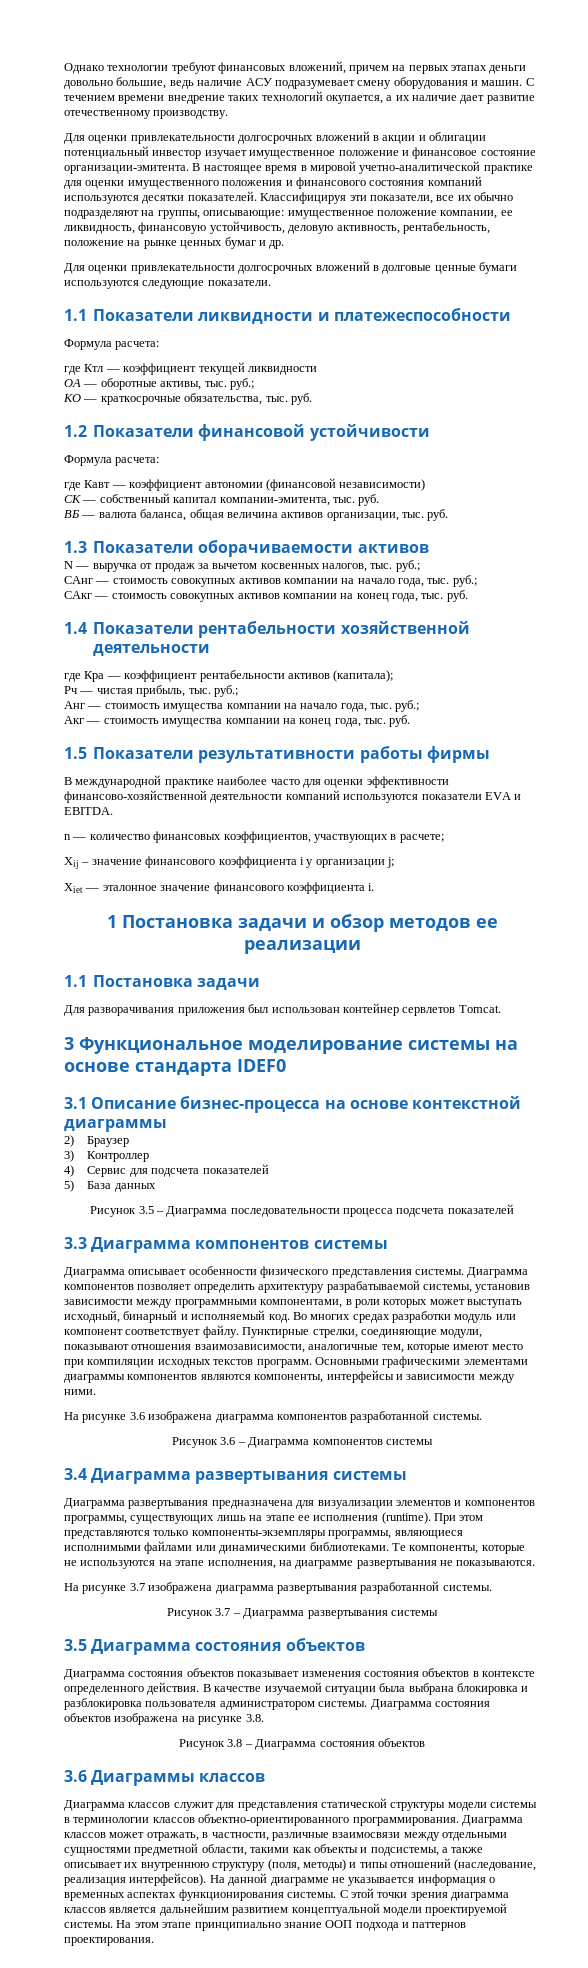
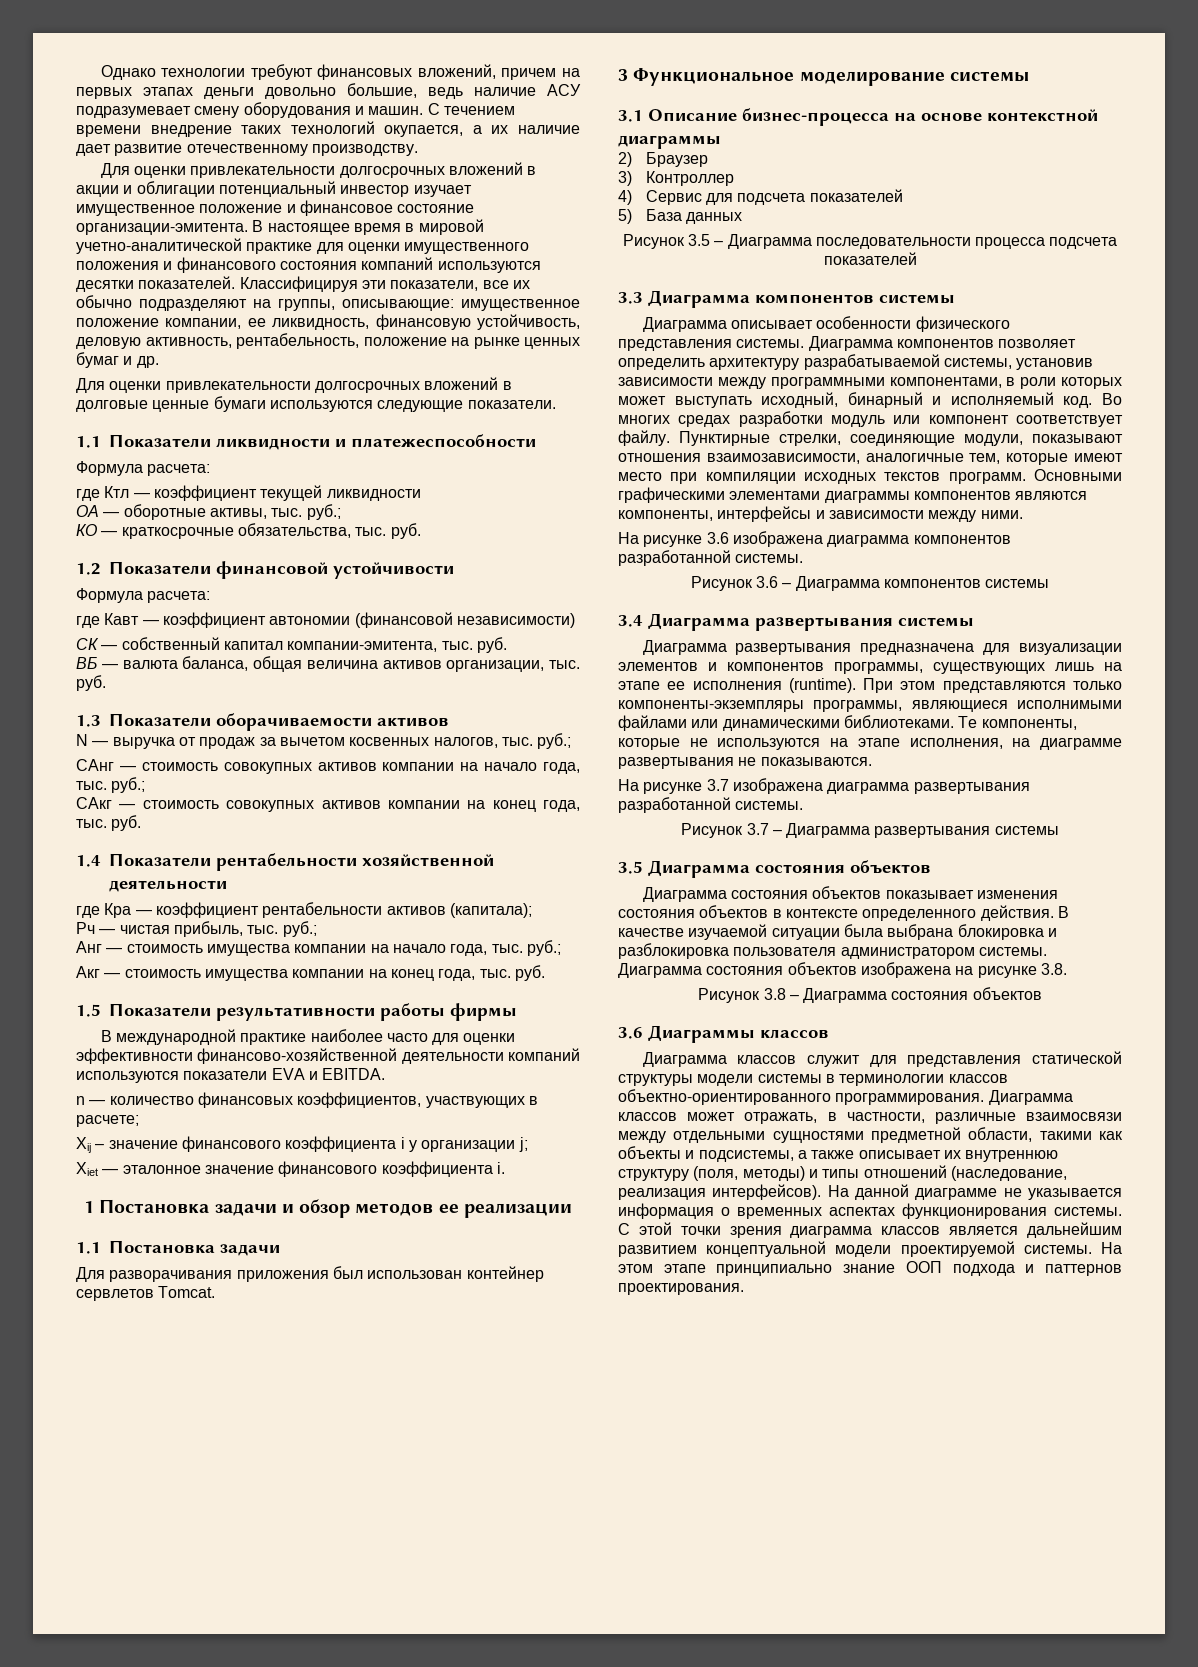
- 3 Функциональное моделирование системы на основе стандарта IDEF0
+ 3 Функциональное моделирование системы

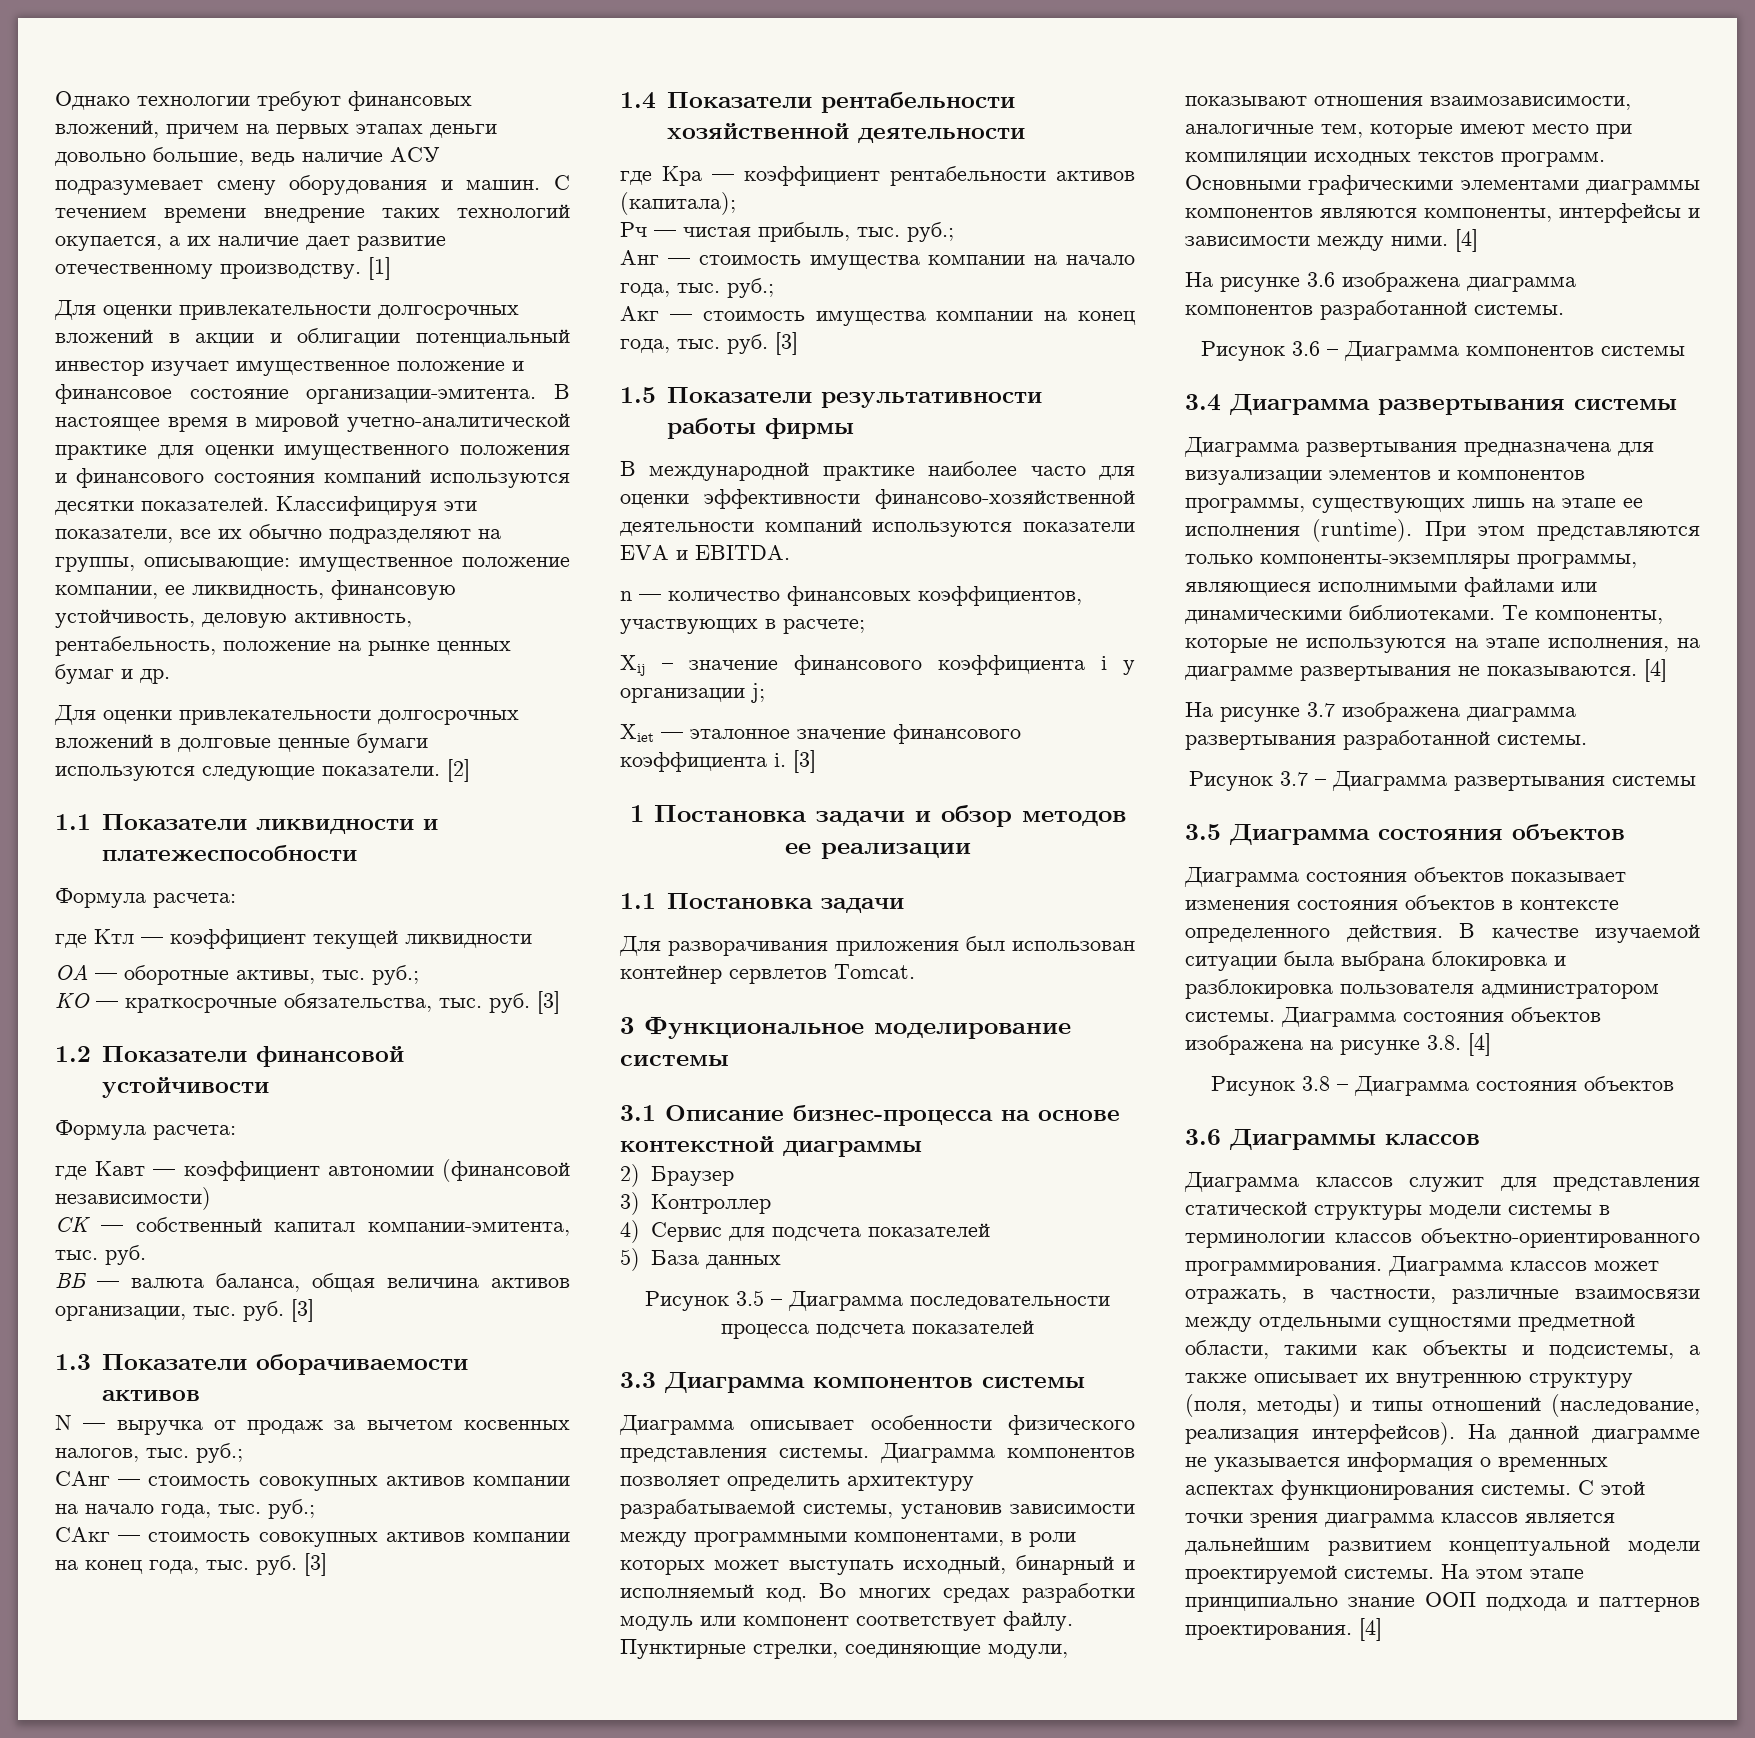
+ [1]
+ [2]
- КО — краткосрочные обязательства, тыс. руб.
+ КО — краткосрочные обязательства, тыс. руб. [3]
- ВБ — валюта баланса, общая величина активов организации, тыс. руб.
+ ВБ — валюта баланса, общая величина активов организации, тыс. руб. [3]
- САкг — стоимость совокупных активов компании на конец года, тыс. руб.
+ САкг — стоимость совокупных активов компании на конец года, тыс. руб. [3]
- Акг — стоимость имущества компании на конец года, тыс. руб.
+ Акг — стоимость имущества компании на конец года, тыс. руб. [3]
- Xiet — эталонное значение финансового коэффициента i.
+ Xiet — эталонное значение финансового коэффициента i. [3]
- Основными графическими элементами диаграммы компонентов являются компоненты, интерфейсы и зависимости между ними.
+ Основными графическими элементами диаграммы компонентов являются компоненты, интерфейсы и зависимости между ними. [4]
- Те компоненты, которые не используются на этапе исполнения, на диаграмме развертывания не показываются.
+ Те компоненты, которые не используются на этапе исполнения, на диаграмме развертывания не показываются. [4]
- Диаграмма состояния объектов изображена на рисунке 3.8.
+ Диаграмма состояния объектов изображена на рисунке 3.8. [4]
- На этом этапе принципиально знание ООП подхода и паттернов проектирования.
+ На этом этапе принципиально знание ООП подхода и паттернов проектирования. [4]

